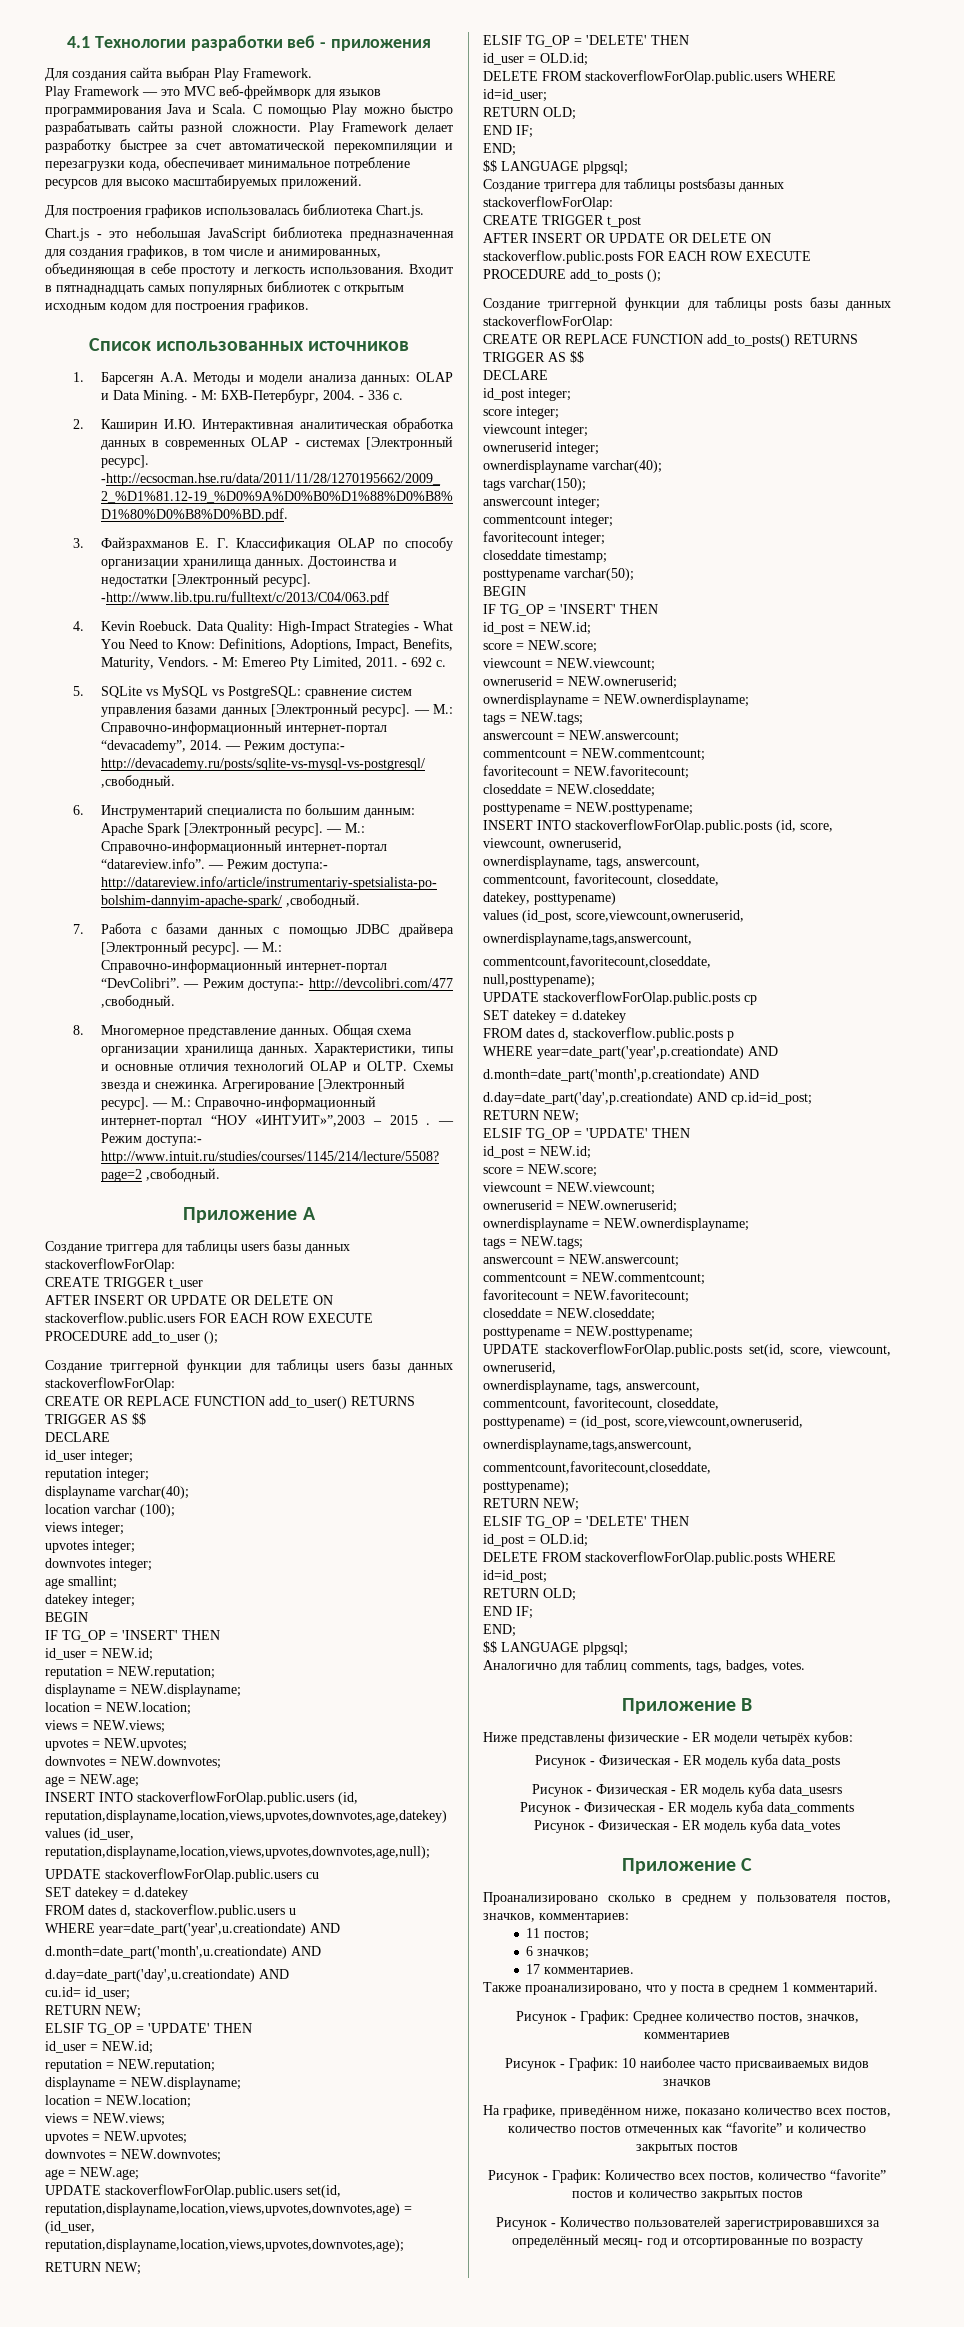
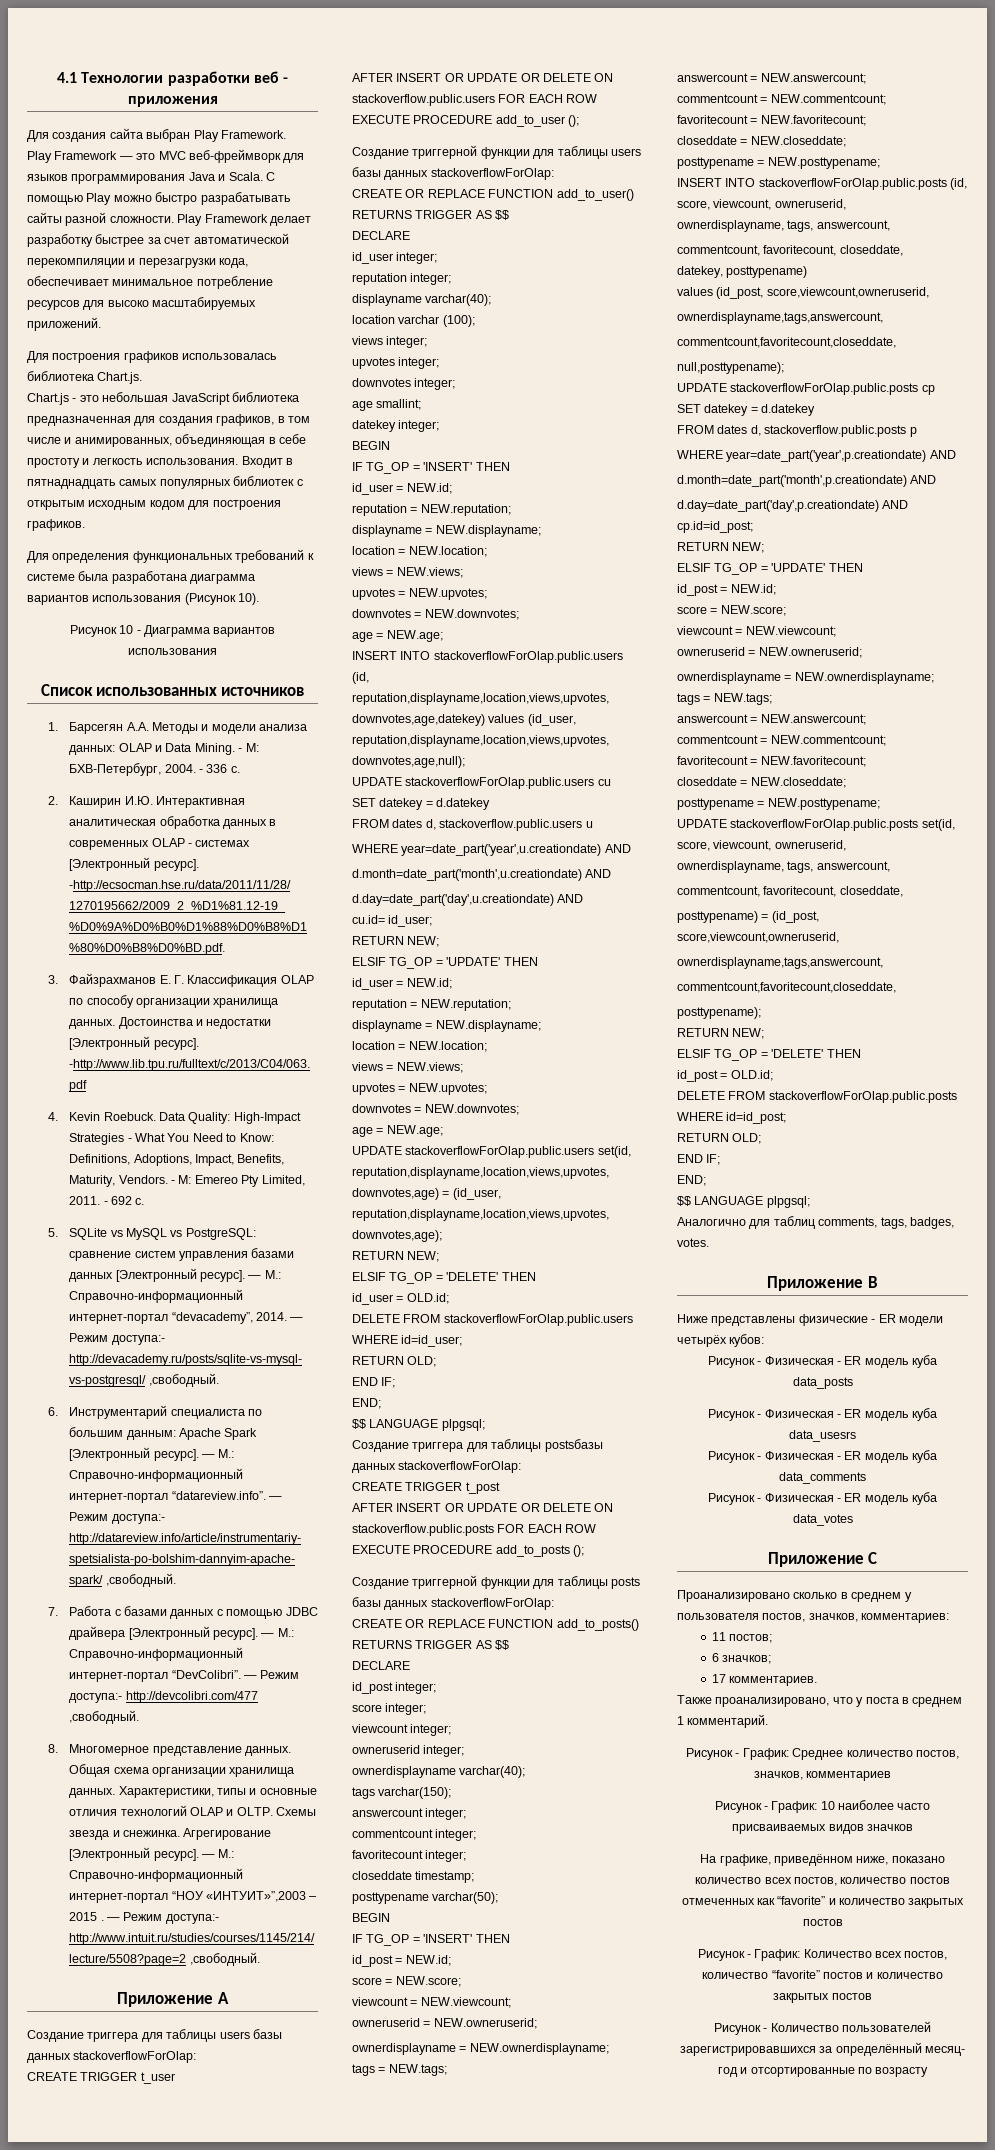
+ Для определения функциональных требований к системе была разработана диаграмма вариантов использования (Рисунок 10).
+ Рисунок 10 - Диаграмма вариантов использования

